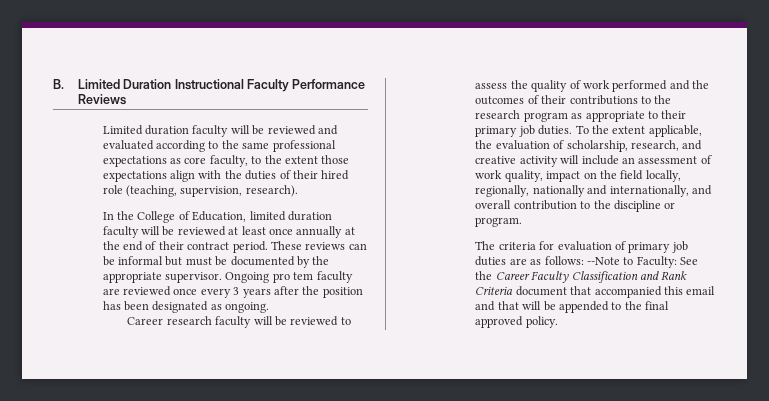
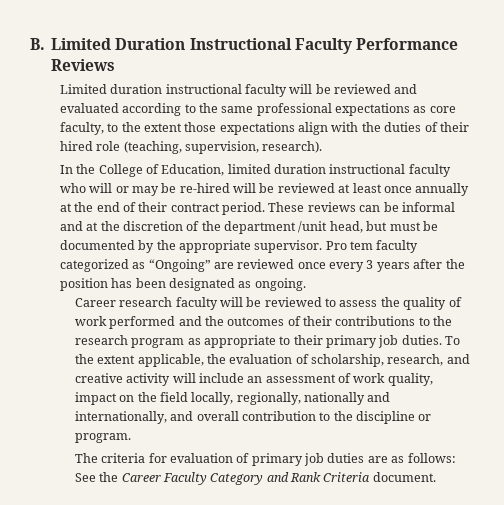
- Limited duration faculty will be reviewed and evaluated according to the same professional expectations as core faculty, to the extent those expectations align with the duties of their hired role (teaching, supervision, research).
+ Limited duration instructional faculty will be reviewed and evaluated according to the same professional expectations as core faculty, to the extent those expectations align with the duties of their hired role (teaching, supervision, research).
- In the College of Education, limited duration faculty will be reviewed at least once annually at the end of their contract period.
+ In the College of Education, limited duration instructional faculty who will or may be re-hired will be reviewed at least once annually at the end of their contract period.
- These reviews can be informal but must be documented by the appropriate supervisor.
+ These reviews can be informal and at the discretion of the department /unit head, but must be documented by the appropriate supervisor.
- Ongoing pro tem faculty are reviewed once every 3 years after the position has been designated as ongoing.
+ Pro tem faculty categorized as “Ongoing” are reviewed once every 3 years after the position has been designated as ongoing.
- The criteria for evaluation of primary job duties are as follows: --Note to Faculty: See the Career Faculty Classification and Rank Criteria document that accompanied this email and that will be appended to the final approved policy.
+ The criteria for evaluation of primary job duties are as follows: See the Career Faculty Category and Rank Criteria document.

